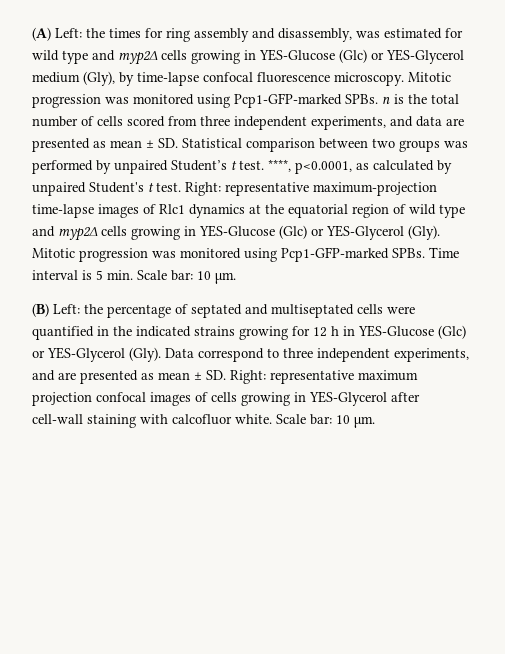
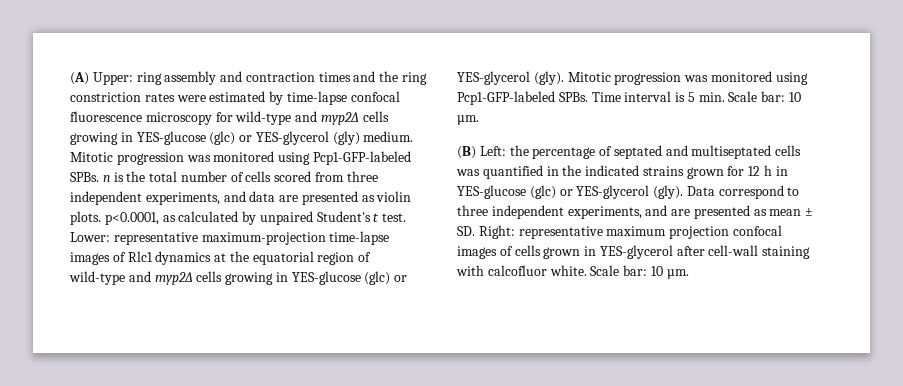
- (A) Left: the times for ring assembly and disassembly, was estimated for wild type and myp2∆ cells growing in YES-Glucose (Glc) or YES-Glycerol medium (Gly), by time-lapse confocal fluorescence microscopy. Mitotic progression was monitored using Pcp1-GFP-marked SPBs. n is the total number of cells scored from three independent experiments, and data are presented as mean ± SD. Statistical comparison between two groups was performed by unpaired Student’s t test. ****, p<0.0001, as calculated by unpaired Student's t test.
+ (A) Upper: ring assembly and contraction times and the ring constriction rates were estimated by time-lapse confocal fluorescence microscopy for wild-type and myp2∆ cells growing in YES-glucose (glc) or YES-glycerol (gly) medium. Mitotic progression was monitored using Pcp1-GFP-labeled SPBs. n is the total number of cells scored from three independent experiments, and data are presented as violin plots. p<0.0001, as calculated by unpaired Student's t test.
- Right: representative maximum-projection time-lapse images of Rlc1 dynamics at the equatorial region of wild type and myp2∆ cells growing in YES-Glucose (Glc) or YES-Glycerol (Gly). Mitotic progression was monitored using Pcp1-GFP-marked SPBs.
+ Lower: representative maximum-projection time-lapse images of Rlc1 dynamics at the equatorial region of wild-type and myp2∆ cells growing in YES-glucose (glc) or YES-glycerol (gly). Mitotic progression was monitored using Pcp1-GFP-labeled SPBs.
- (B) Left: the percentage of septated and multiseptated cells were quantified in the indicated strains growing for 12 h in YES-Glucose (Glc) or YES-Glycerol (Gly).
+ (B) Left: the percentage of septated and multiseptated cells was quantified in the indicated strains grown for 12 h in YES-glucose (glc) or YES-glycerol (gly).
- Data correspond to three independent experiments, and are presented as mean ± SD. Right: representative maximum projection confocal images of cells growing in YES-Glycerol after cell-wall staining with calcofluor white.
+ Data correspond to three independent experiments, and are presented as mean ± SD. Right: representative maximum projection confocal images of cells grown in YES-glycerol after cell-wall staining with calcofluor white.

